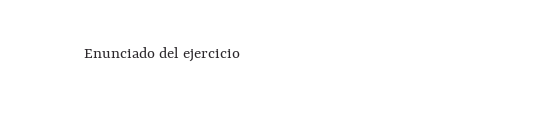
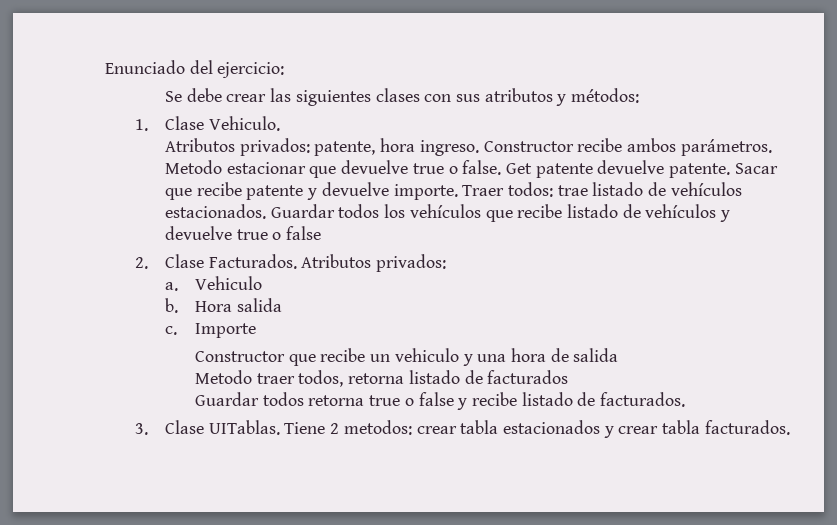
- Enunciado del ejercicio
+ Enunciado del ejercicio:
+ Se debe crear las siguientes clases con sus atributos y métodos:
+ 1. Clase Vehiculo.
+ Atributos privados: patente, hora ingreso. Constructor recibe ambos parámetros. Metodo estacionar que devuelve true o false. Get patente devuelve patente. Sacar que recibe patente y devuelve importe. Traer todos: trae listado de vehículos estacionados. Guardar todos los vehículos que recibe listado de vehículos y devuelve true o false
+ 2. Clase Facturados. Atributos privados:
+ a. Vehiculo
+ b. Hora salida
+ c. Importe
+ Constructor que recibe un vehiculo y una hora de salida
+ Metodo traer todos, retorna listado de facturados
+ Guardar todos retorna true o false y recibe listado de facturados.
+ 3. Clase UITablas. Tiene 2 metodos: crear tabla estacionados y crear tabla facturados.

